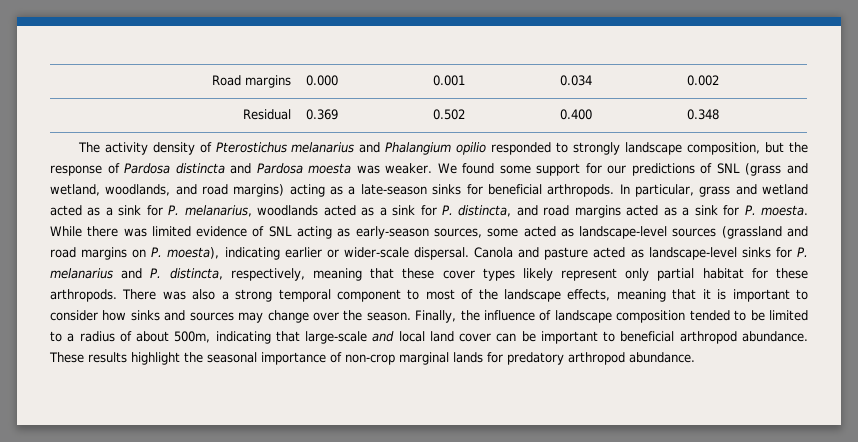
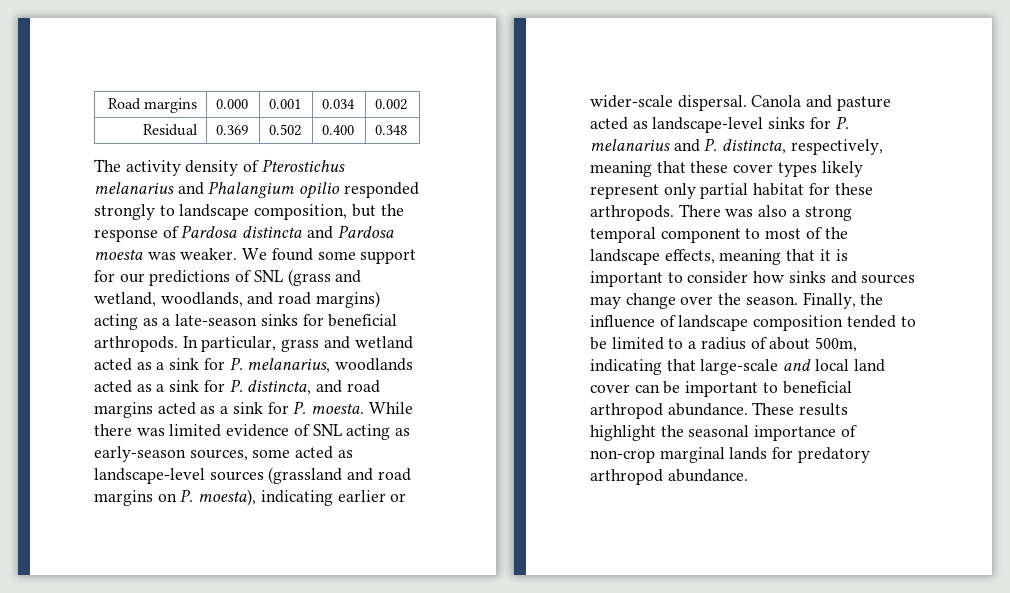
- The activity density of Pterostichus melanarius and Phalangium opilio responded to strongly landscape composition, but the response of Pardosa distincta and Pardosa moesta was weaker.
+ The activity density of Pterostichus melanarius and Phalangium opilio responded strongly to landscape composition, but the response of Pardosa distincta and Pardosa moesta was weaker.

